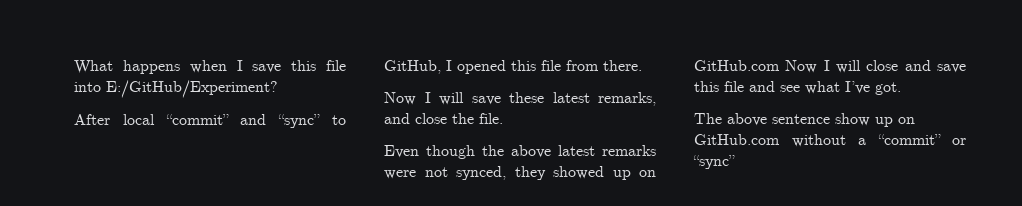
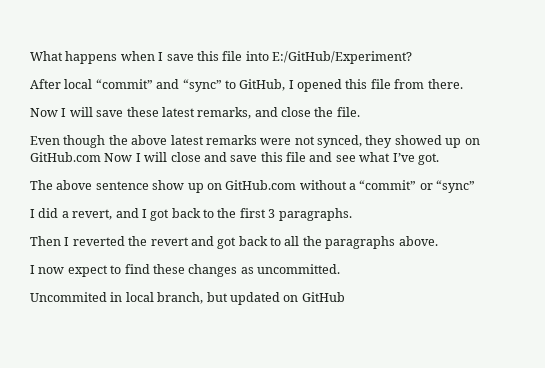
+ I did a revert, and I got back to the first 3 paragraphs.
+ Then I reverted the revert and got back to all the paragraphs above.
+ I now expect to find these changes as uncommitted.
+ Uncommited in local branch, but updated on GitHub

